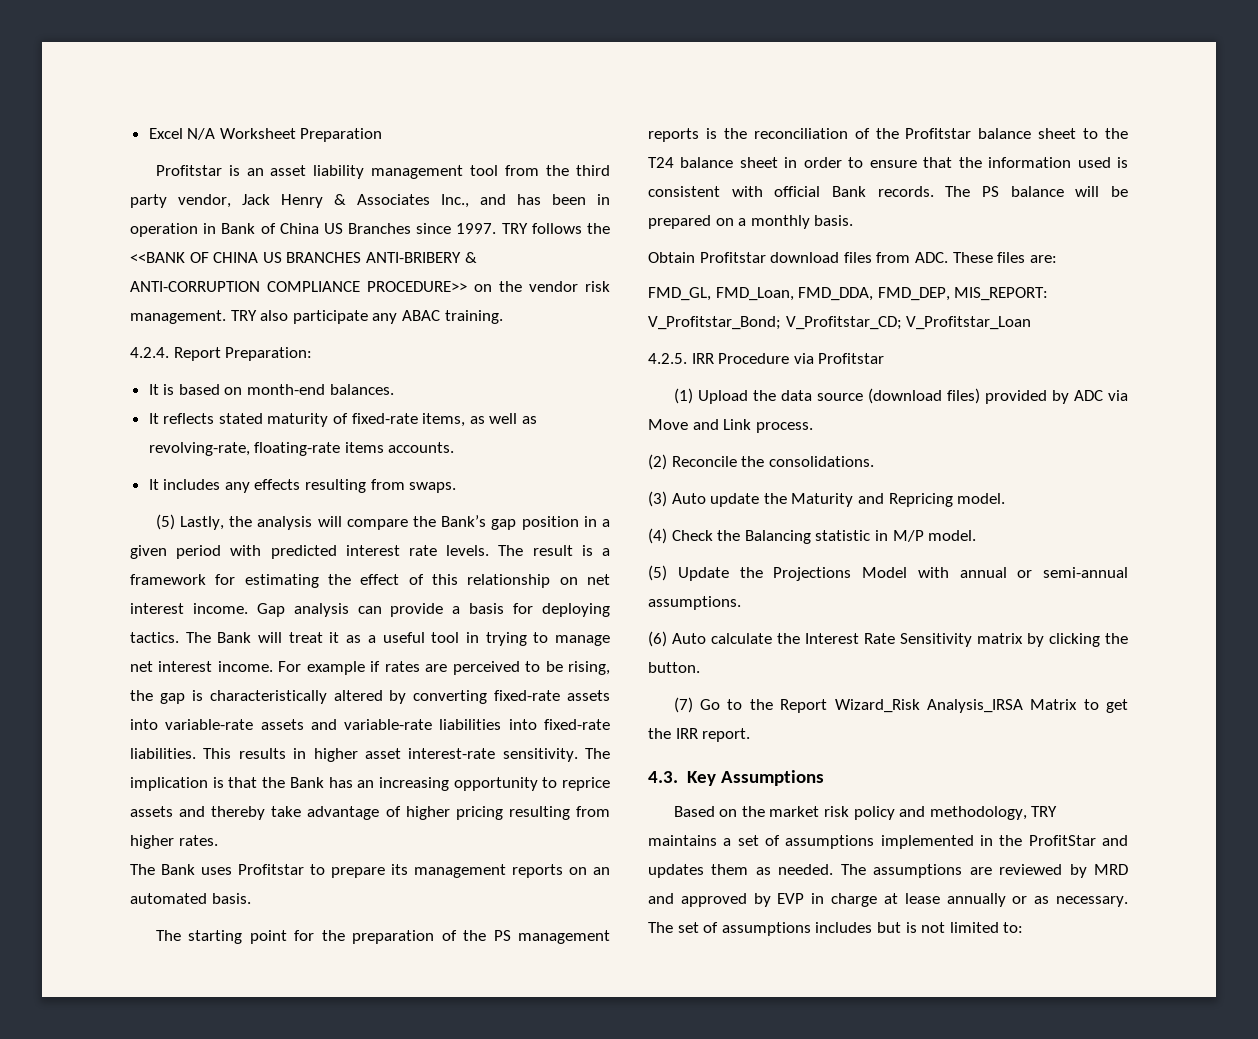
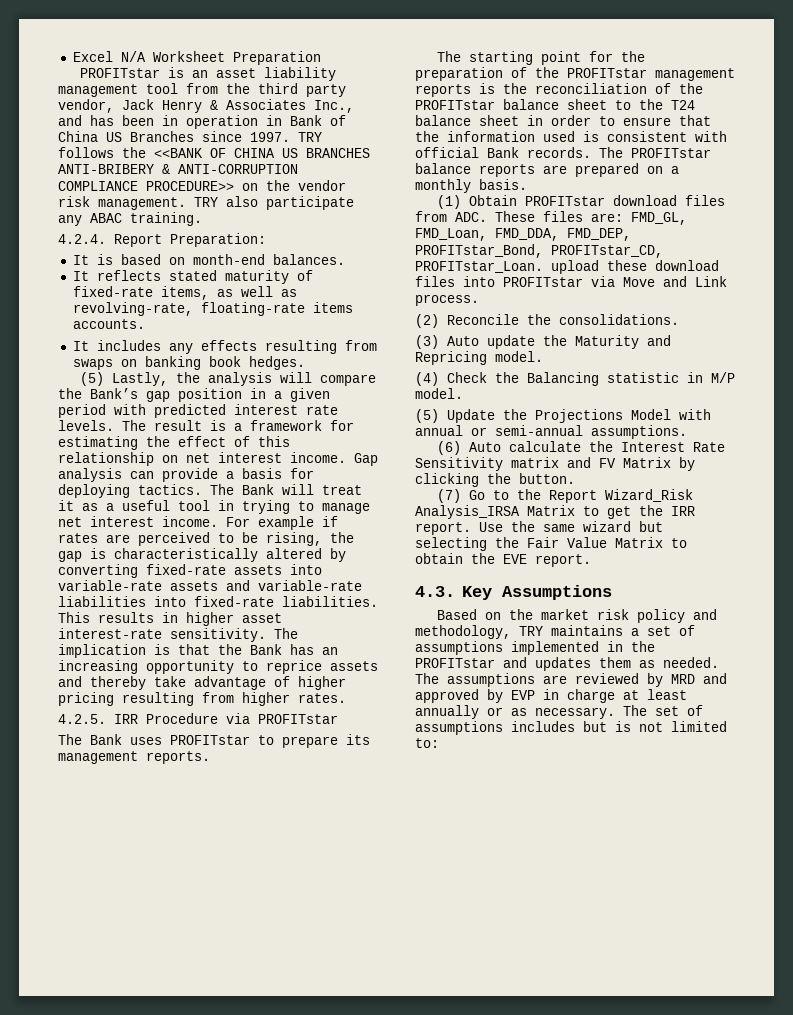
- Profitstar is an asset liability management tool from the third party vendor, Jack Henry & Associates Inc., and has been in operation in Bank of China US Branches since 1997.
+ PROFITstar is an asset liability management tool from the third party vendor, Jack Henry & Associates Inc., and has been in operation in Bank of China US Branches since 1997.
- It includes any effects resulting from swaps.
+ It includes any effects resulting from swaps on banking book hedges.
+ 4.2.5. IRR Procedure via PROFITstar
- The Bank uses Profitstar to prepare its management reports on an automated basis.
+ The Bank uses PROFITstar to prepare its management reports.
- The starting point for the preparation of the PS management reports is the reconciliation of the Profitstar balance sheet to the T24 balance sheet in order to ensure that the information used is consistent with official Bank records.
+ The starting point for the preparation of the PROFITstar management reports is the reconciliation of the PROFITstar balance sheet to the T24 balance sheet in order to ensure that the information used is consistent with official Bank records.
- The PS balance will be prepared on a monthly basis.
+ The PROFITstar balance reports are prepared on a monthly basis.
- Obtain Profitstar download files from ADC. These files are:
- FMD_GL, FMD_Loan, FMD_DDA, FMD_DEP, MIS_REPORT: V_Profitstar_Bond; V_Profitstar_CD; V_Profitstar_Loan
- 4.2.5. IRR Procedure via Profitstar
- (1) Upload the data source (download files) provided by ADC via Move and Link process.
+ (1) Obtain PROFITstar download files from ADC. These files are: FMD_GL, FMD_Loan, FMD_DDA, FMD_DEP, PROFITstar_Bond, PROFITstar_CD, PROFITstar_Loan. upload these download files into PROFITstar via Move and Link process.
- (6) Auto calculate the Interest Rate Sensitivity matrix by clicking the button.
+ (6) Auto calculate the Interest Rate Sensitivity matrix and FV Matrix by clicking the button.
+ Use the same wizard but selecting the Fair Value Matrix to obtain the EVE report.
- Based on the market risk policy and methodology, TRY maintains a set of assumptions implemented in the ProfitStar and updates them as needed.
+ Based on the market risk policy and methodology, TRY maintains a set of assumptions implemented in the PROFITstar and updates them as needed.
- The assumptions are reviewed by MRD and approved by EVP in charge at lease annually or as necessary.
+ The assumptions are reviewed by MRD and approved by EVP in charge at least annually or as necessary.

